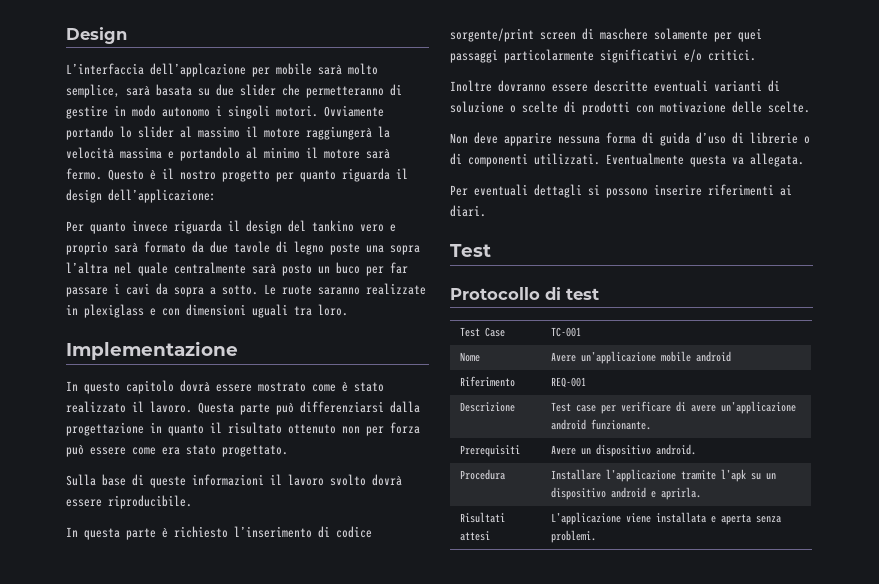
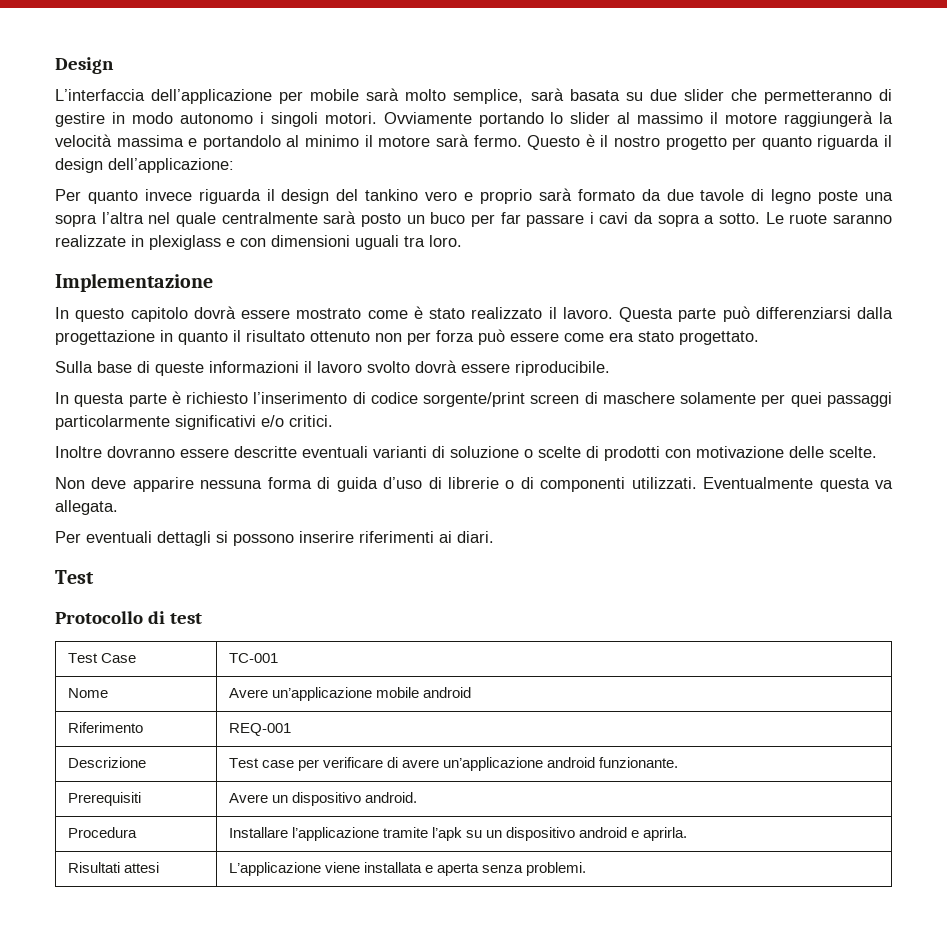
- L’interfaccia dell’applcazione per mobile sarà molto semplice, sarà basata su due slider che permetteranno di gestire in modo autonomo i singoli motori.
+ L’interfaccia dell’applicazione per mobile sarà molto semplice, sarà basata su due slider che permetteranno di gestire in modo autonomo i singoli motori.

